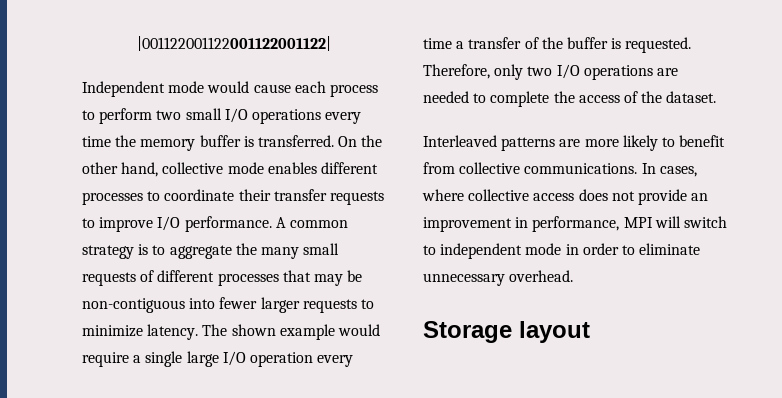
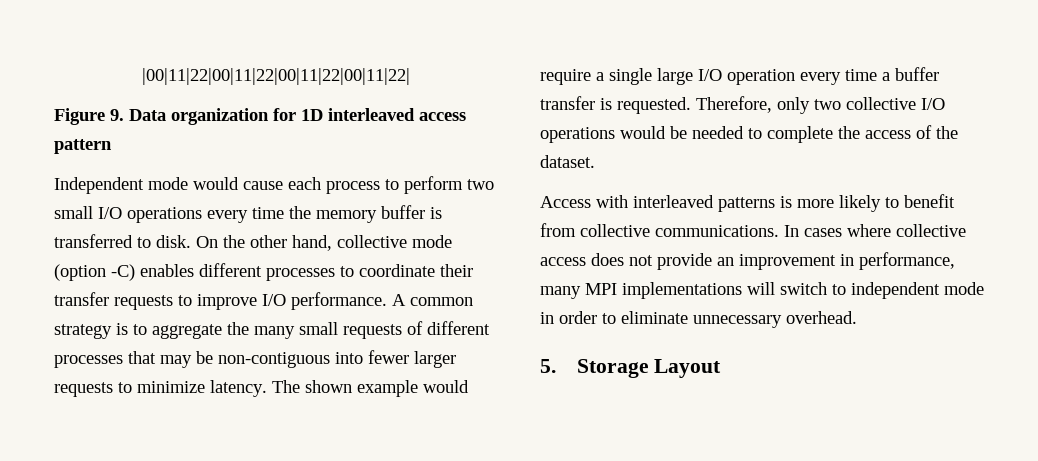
- |001122001122001122001122|
+ |00|11|22|00|11|22|00|11|22|00|11|22|
+ Figure 9. Data organization for 1D interleaved access pattern
- Independent mode would cause each process to perform two small I/O operations every time the memory buffer is transferred.
+ Independent mode would cause each process to perform two small I/O operations every time the memory buffer is transferred to disk.
- On the other hand, collective mode enables different processes to coordinate their transfer requests to improve I/O performance.
+ On the other hand, collective mode (option -C) enables different processes to coordinate their transfer requests to improve I/O performance.
- The shown example would require a single large I/O operation every time a transfer of the buffer is requested.
+ The shown example would require a single large I/O operation every time a buffer transfer is requested.
- Therefore, only two I/O operations are needed to complete the access of the dataset.
+ Therefore, only two collective I/O operations would be needed to complete the access of the dataset.
- Interleaved patterns are more likely to benefit from collective communications.
+ Access with interleaved patterns is more likely to benefit from collective communications.
- In cases, where collective access does not provide an improvement in performance, MPI will switch to independent mode in order to eliminate unnecessary overhead.
+ In cases where collective access does not provide an improvement in performance, many MPI implementations will switch to independent mode in order to eliminate unnecessary overhead.
- Storage layout
+ 5. Storage Layout

